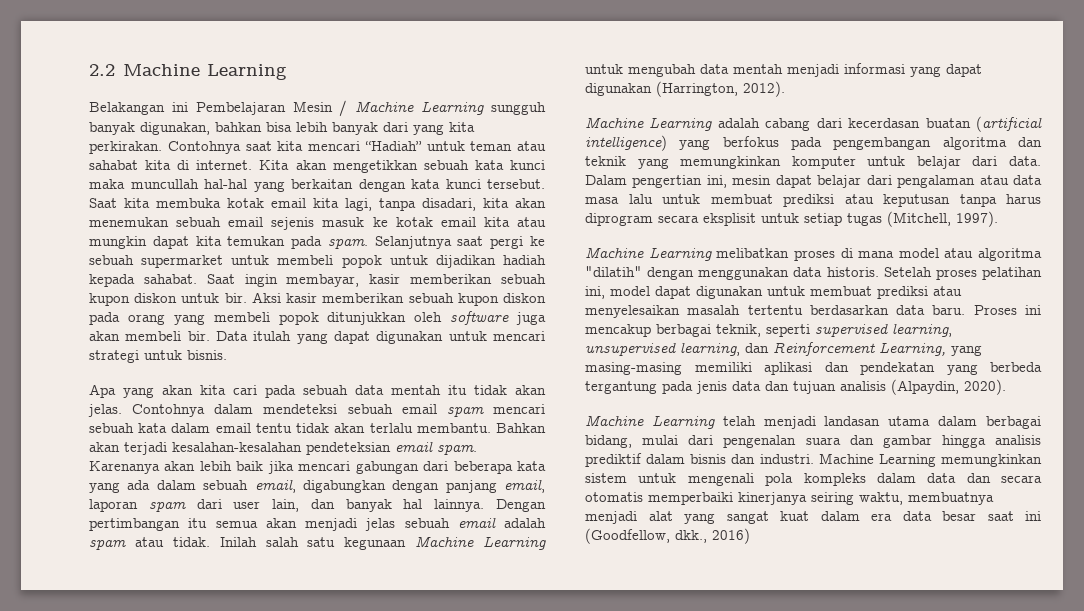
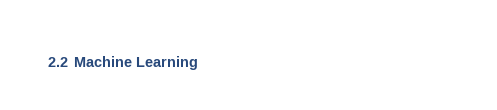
- Belakangan ini Pembelajaran Mesin / Machine Learning sungguh banyak digunakan, bahkan bisa lebih banyak dari yang kita perkirakan. Contohnya saat kita mencari “Hadiah” untuk teman atau sahabat kita di internet. Kita akan mengetikkan sebuah kata kunci maka muncullah hal-hal yang berkaitan dengan kata kunci tersebut. Saat kita membuka kotak email kita lagi, tanpa disadari, kita akan menemukan sebuah email sejenis masuk ke kotak email kita atau mungkin dapat kita temukan pada spam. Selanjutnya saat pergi ke sebuah supermarket untuk membeli popok untuk dijadikan hadiah kepada sahabat. Saat ingin membayar, kasir memberikan sebuah kupon diskon untuk bir. Aksi kasir memberikan sebuah kupon diskon pada orang yang membeli popok ditunjukkan oleh software juga akan membeli bir. Data itulah yang dapat digunakan untuk mencari strategi untuk bisnis.
- Apa yang akan kita cari pada sebuah data mentah itu tidak akan jelas. Contohnya dalam mendeteksi sebuah email spam mencari sebuah kata dalam email tentu tidak akan terlalu membantu. Bahkan akan terjadi kesalahan-kesalahan pendeteksian email spam. Karenanya akan lebih baik jika mencari gabungan dari beberapa kata yang ada dalam sebuah email, digabungkan dengan panjang email, laporan spam dari user lain, dan banyak hal lainnya. Dengan pertimbangan itu semua akan menjadi jelas sebuah email adalah spam atau tidak. Inilah salah satu kegunaan Machine Learning untuk mengubah data mentah menjadi informasi yang dapat digunakan (Harrington, 2012).
- Machine Learning adalah cabang dari kecerdasan buatan (artificial intelligence) yang berfokus pada pengembangan algoritma dan teknik yang memungkinkan komputer untuk belajar dari data. Dalam pengertian ini, mesin dapat belajar dari pengalaman atau data masa lalu untuk membuat prediksi atau keputusan tanpa harus diprogram secara eksplisit untuk setiap tugas (Mitchell, 1997).
- Machine Learning melibatkan proses di mana model atau algoritma "dilatih" dengan menggunakan data historis. Setelah proses pelatihan ini, model dapat digunakan untuk membuat prediksi atau menyelesaikan masalah tertentu berdasarkan data baru. Proses ini mencakup berbagai teknik, seperti supervised learning, unsupervised learning, dan Reinforcement Learning, yang masing-masing memiliki aplikasi dan pendekatan yang berbeda tergantung pada jenis data dan tujuan analisis (Alpaydin, 2020).
- Machine Learning telah menjadi landasan utama dalam berbagai bidang, mulai dari pengenalan suara dan gambar hingga analisis prediktif dalam bisnis dan industri. Machine Learning memungkinkan sistem untuk mengenali pola kompleks dalam data dan secara otomatis memperbaiki kinerjanya seiring waktu, membuatnya menjadi alat yang sangat kuat dalam era data besar saat ini (Goodfellow, dkk., 2016)

